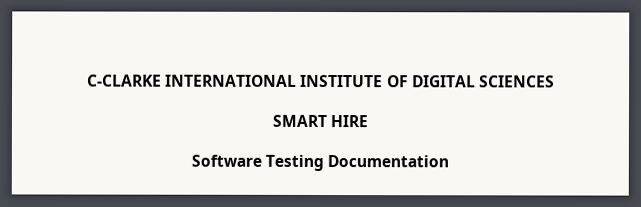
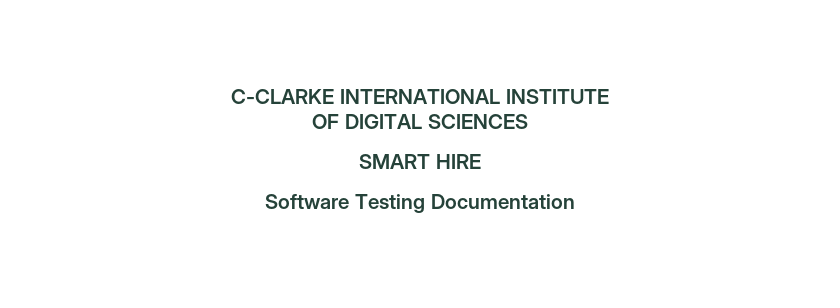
- C-CLARKE INTERNATIONAL INSTITUTE OF DIGITAL SCIENCES
+ C-CLARKE INTERNATIONAL INSTITUTE
+ OF DIGITAL SCIENCES

